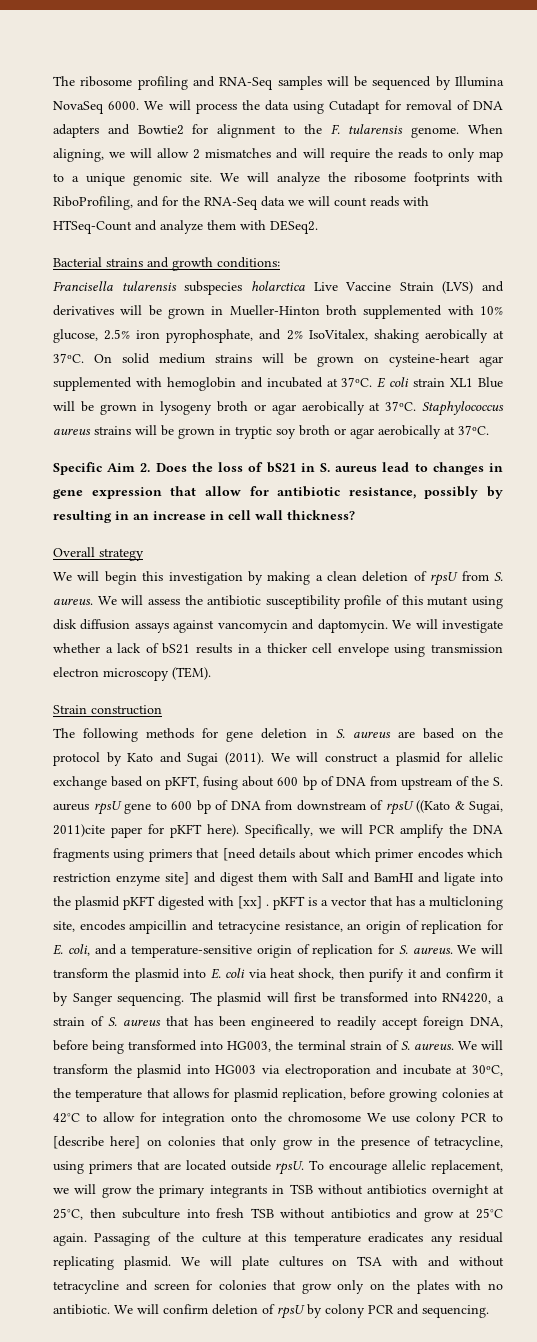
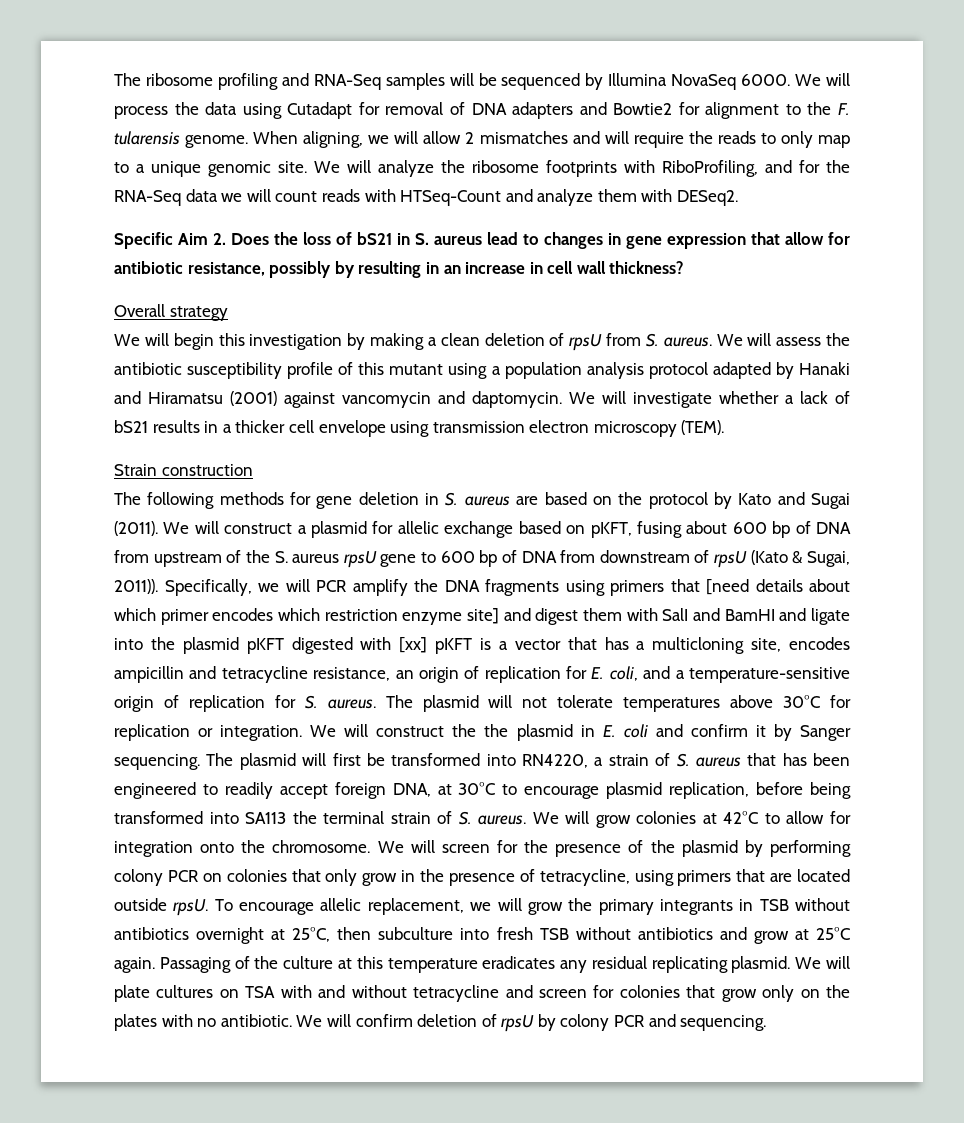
- Bacterial strains and growth conditions:
- Francisella tularensis subspecies holarctica Live Vaccine Strain (LVS) and derivatives will be grown in Mueller-Hinton broth supplemented with 10% glucose, 2.5% iron pyrophosphate, and 2% IsoVitalex, shaking aerobically at 37ºC. On solid medium strains will be grown on cysteine-heart agar supplemented with hemoglobin and incubated at 37ºC. E coli strain XL1 Blue will be grown in lysogeny broth or agar aerobically at 37ºC. Staphylococcus aureus strains will be grown in tryptic soy broth or agar aerobically at 37ºC.
- We will assess the antibiotic susceptibility profile of this mutant using disk diffusion assays against vancomycin and daptomycin.
+ We will assess the antibiotic susceptibility profile of this mutant using a population analysis protocol adapted by Hanaki and Hiramatsu (2001) against vancomycin and daptomycin.
- We will construct a plasmid for allelic exchange based on pKFT, fusing about 600 bp of DNA from upstream of the S. aureus rpsU gene to 600 bp of DNA from downstream of rpsU ((Kato & Sugai, 2011)cite paper for pKFT here).
+ We will construct a plasmid for allelic exchange based on pKFT, fusing about 600 bp of DNA from upstream of the S. aureus rpsU gene to 600 bp of DNA from downstream of rpsU (Kato & Sugai, 2011)).
- Specifically, we will PCR amplify the DNA fragments using primers that [need details about which primer encodes which restriction enzyme site] and digest them with SalI and BamHI and ligate into the plasmid pKFT digested with [xx] . pKFT is a vector that has a multicloning site, encodes ampicillin and tetracycine resistance, an origin of replication for E. coli, and a temperature-sensitive origin of replication for S. aureus.
+ Specifically, we will PCR amplify the DNA fragments using primers that [need details about which primer encodes which restriction enzyme site] and digest them with SalI and BamHI and ligate into the plasmid pKFT digested with [xx] pKFT is a vector that has a multicloning site, encodes ampicillin and tetracycline resistance, an origin of replication for E. coli, and a temperature-sensitive origin of replication for S. aureus.
- We will transform the plasmid into E. coli via heat shock, then purify it and confirm it by Sanger sequencing.
+ The plasmid will not tolerate temperatures above 30°C for replication or integration. We will construct the the plasmid in E. coli and confirm it by Sanger sequencing.
- The plasmid will first be transformed into RN4220, a strain of S. aureus that has been engineered to readily accept foreign DNA, before being transformed into HG003, the terminal strain of S. aureus.
+ The plasmid will first be transformed into RN4220, a strain of S. aureus that has been engineered to readily accept foreign DNA, at 30°C to encourage plasmid replication, before being transformed into SA113 the terminal strain of S. aureus.
- We will transform the plasmid into HG003 via electroporation and incubate at 30ºC, the temperature that allows for plasmid replication, before growing colonies at 42°C to allow for integration onto the chromosome We use colony PCR to [describe here] on colonies that only grow in the presence of tetracycline, using primers that are located outside rpsU.
+ We will grow colonies at 42°C to allow for integration onto the chromosome. We will screen for the presence of the plasmid by performing colony PCR on colonies that only grow in the presence of tetracycline, using primers that are located outside rpsU.

